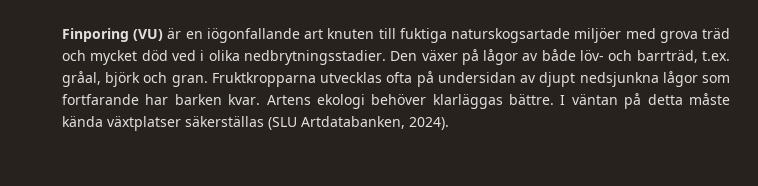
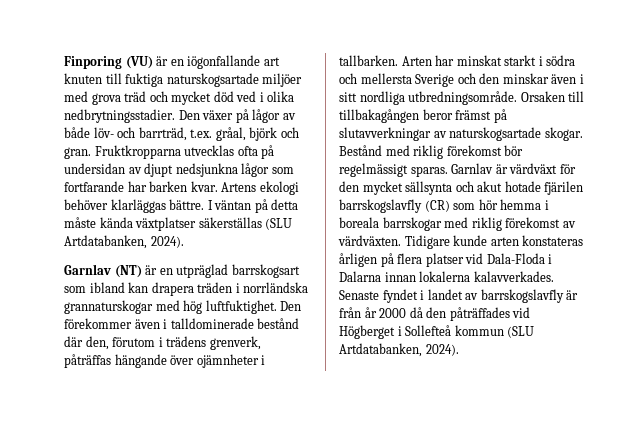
+ Garnlav (NT) är en utpräglad barrskogsart som ibland kan drapera träden i norrländska grannaturskogar med hög luftfuktighet. Den förekommer även i talldominerade bestånd där den, förutom i trädens grenverk, påträffas hängande över ojämnheter i tallbarken. Arten har minskat starkt i södra och mellersta Sverige och den minskar även i sitt nordliga utbredningsområde. Orsaken till tillbakagången beror främst på slutavverkningar av naturskogsartade skogar. Bestånd med riklig förekomst bör regelmässigt sparas. Garnlav är värdväxt för den mycket sällsynta och akut hotade fjärilen barrskogslavfly (CR) som hör hemma i boreala barrskogar med riklig förekomst av värdväxten. Tidigare kunde arten konstateras årligen på flera platser vid Dala-Floda i Dalarna innan lokalerna kalavverkades. Senaste fyndet i landet av barrskogslavfly är från år 2000 då den påträffades vid Högberget i Sollefteå kommun (SLU Artdatabanken, 2024).

